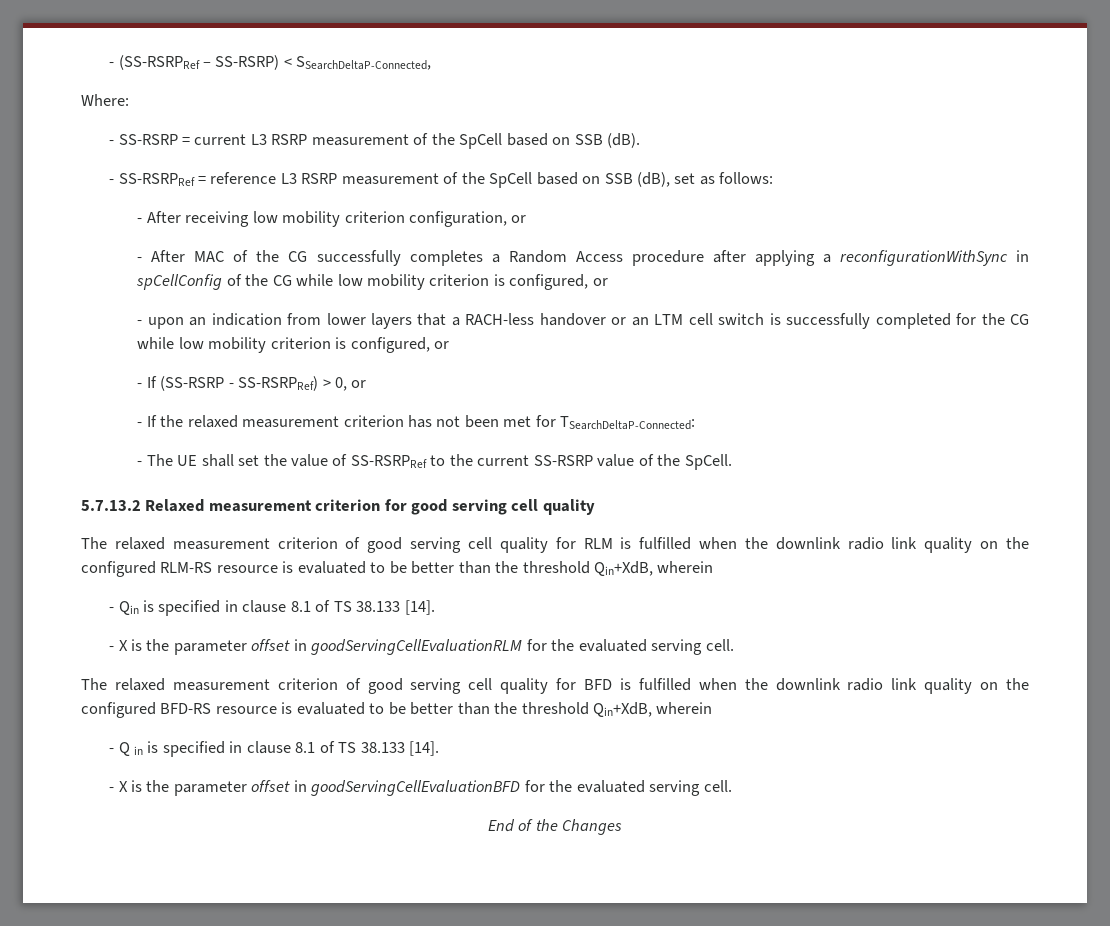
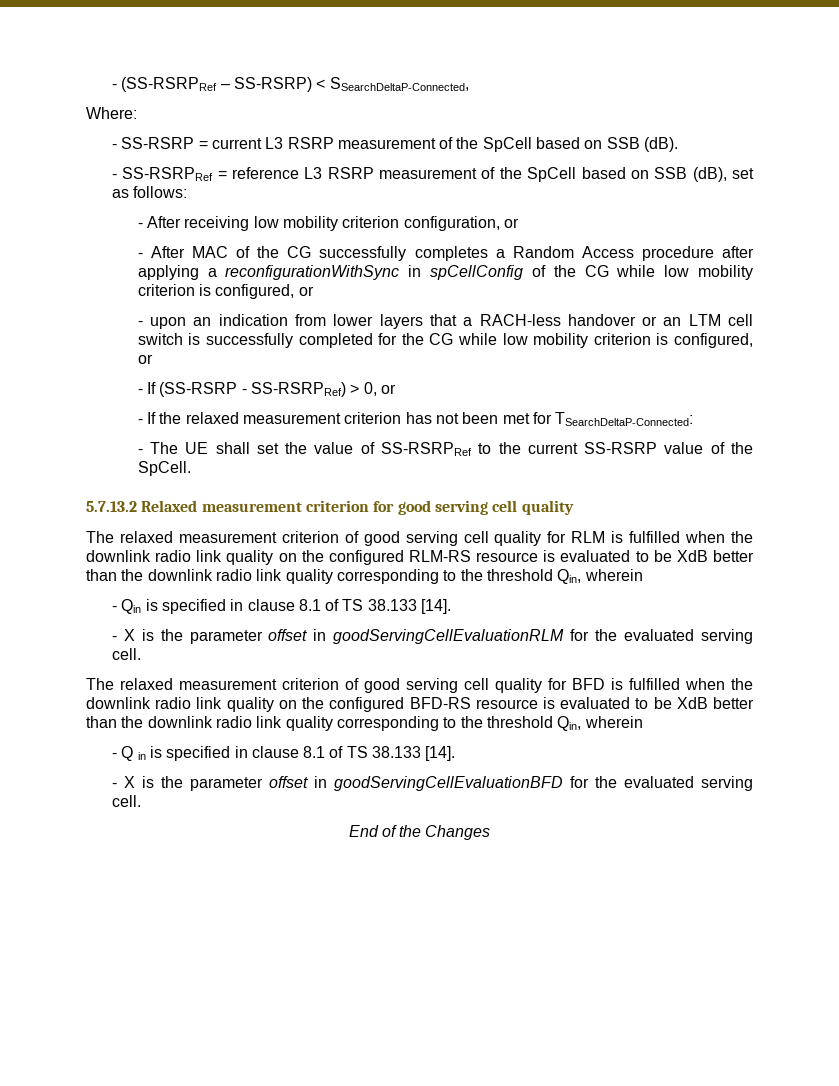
- The relaxed measurement criterion of good serving cell quality for RLM is fulfilled when the downlink radio link quality on the configured RLM-RS resource is evaluated to be better than the threshold Qin+XdB, wherein
+ The relaxed measurement criterion of good serving cell quality for RLM is fulfilled when the downlink radio link quality on the configured RLM-RS resource is evaluated to be XdB better than the downlink radio link quality corresponding to the threshold Qin, wherein
- The relaxed measurement criterion of good serving cell quality for BFD is fulfilled when the downlink radio link quality on the configured BFD-RS resource is evaluated to be better than the threshold Qin+XdB, wherein
+ The relaxed measurement criterion of good serving cell quality for BFD is fulfilled when the downlink radio link quality on the configured BFD-RS resource is evaluated to be XdB better than the downlink radio link quality corresponding to the threshold Qin, wherein

